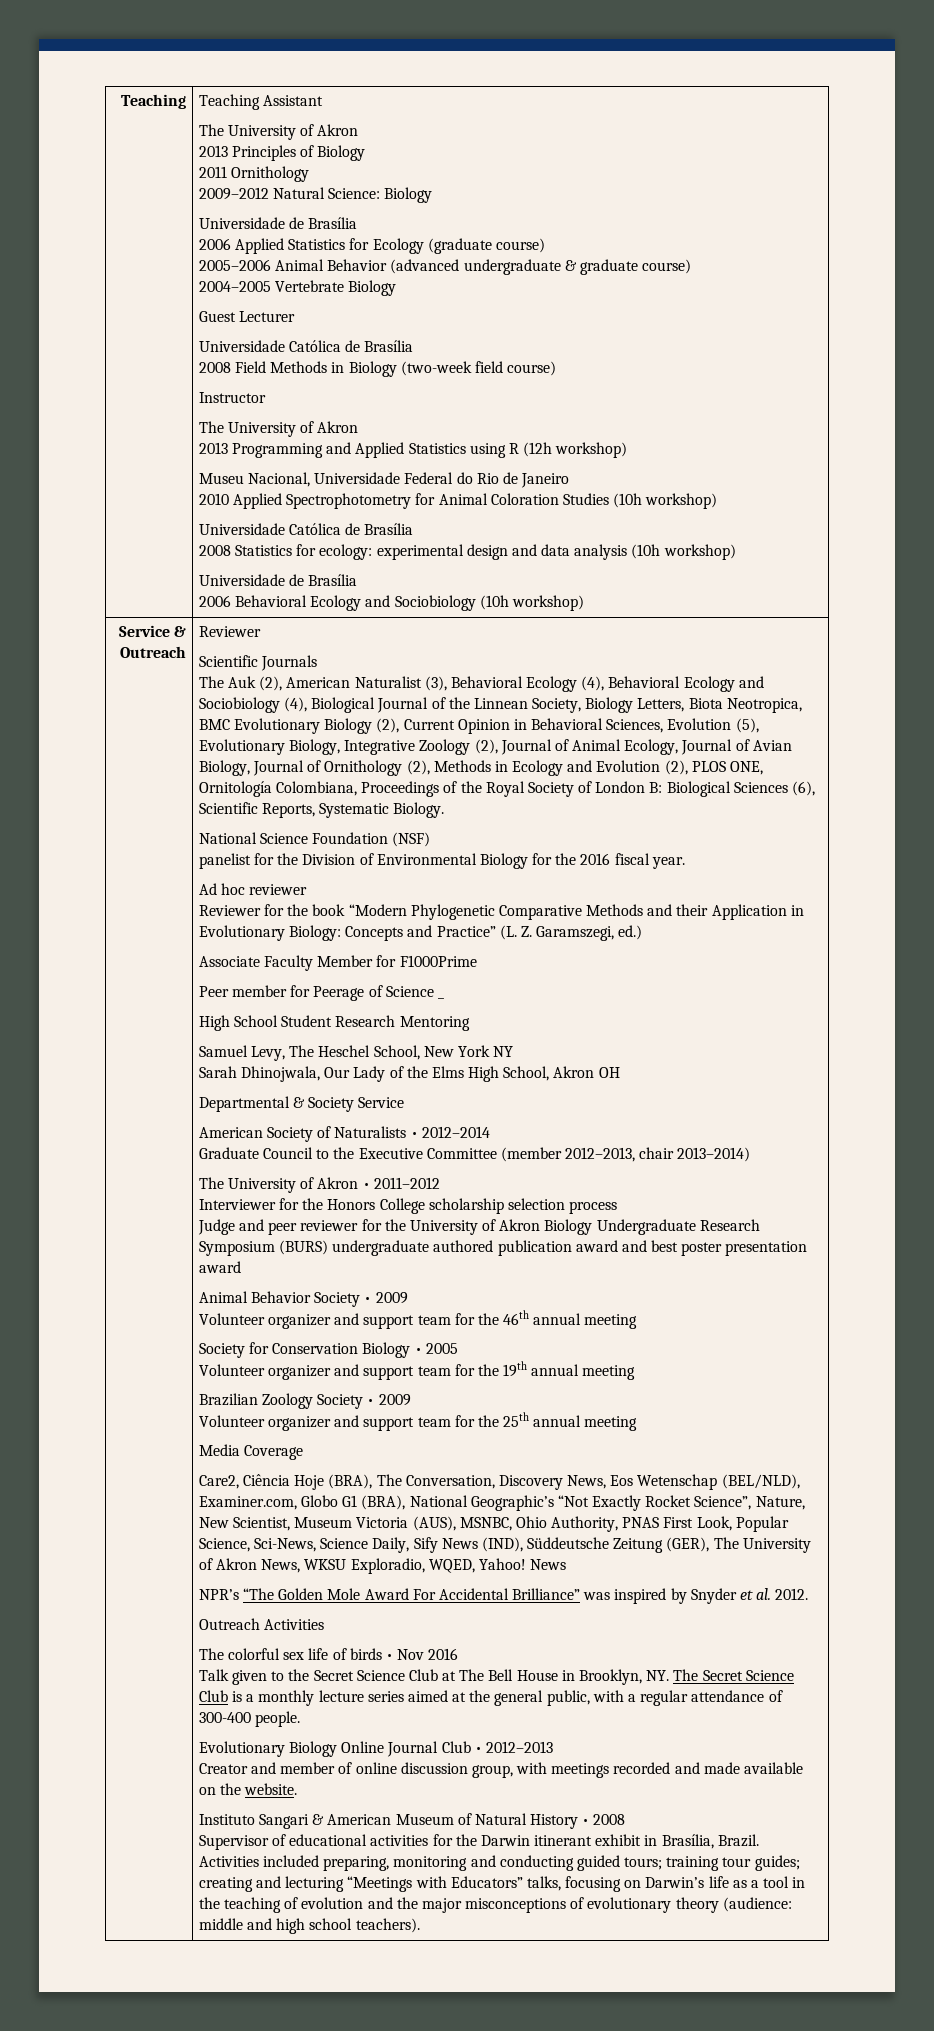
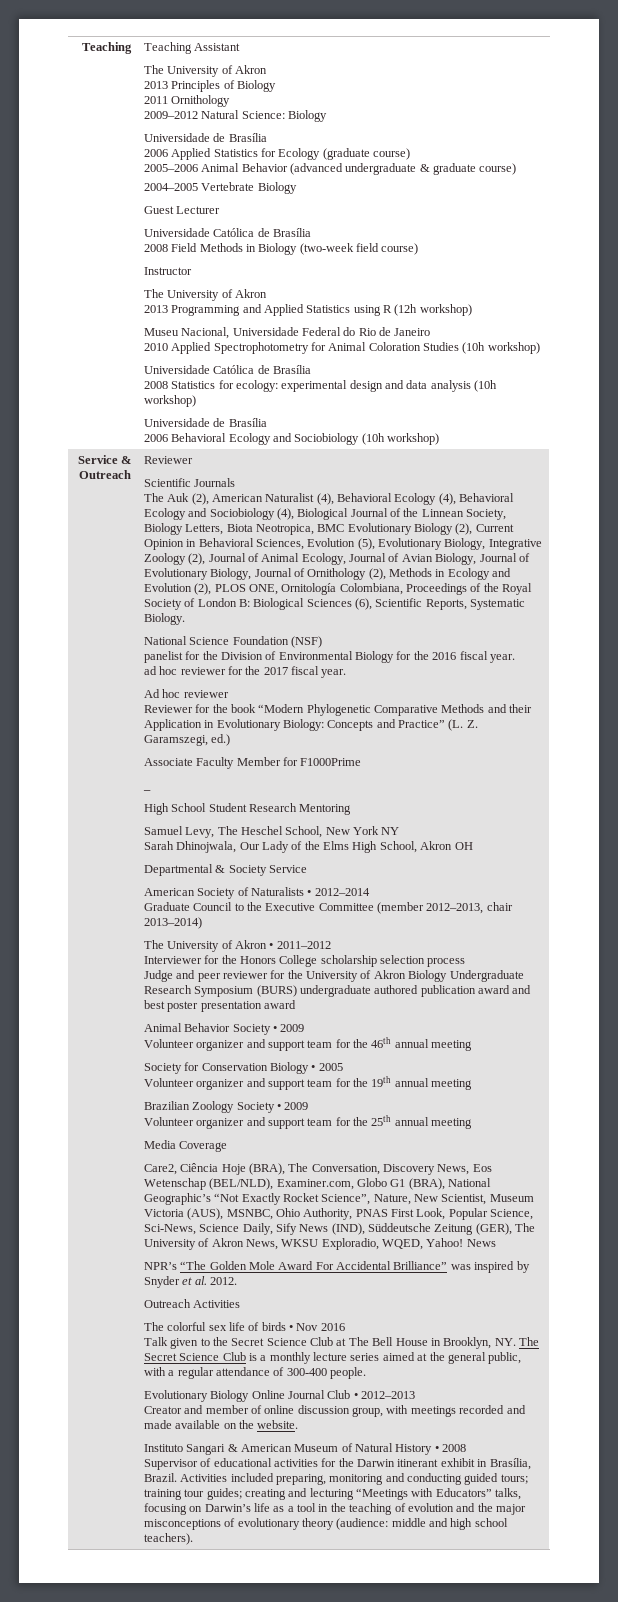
- The Auk (2), American Naturalist (3), Behavioral Ecology (4), Behavioral Ecology and Sociobiology (4), Biological Journal of the Linnean Society, Biology Letters, Biota Neotropica, BMC Evolutionary Biology (2), Current Opinion in Behavioral Sciences, Evolution (5), Evolutionary Biology, Integrative Zoology (2), Journal of Animal Ecology, Journal of Avian Biology, Journal of Ornithology (2), Methods in Ecology and Evolution (2), PLOS ONE, Ornitología Colombiana, Proceedings of the Royal Society of London B:
+ The Auk (2), American Naturalist (4), Behavioral Ecology (4), Behavioral Ecology and Sociobiology (4), Biological Journal of the Linnean Society, Biology Letters, Biota Neotropica, BMC Evolutionary Biology (2), Current Opinion in Behavioral Sciences, Evolution (5), Evolutionary Biology, Integrative Zoology (2), Journal of Animal Ecology, Journal of Avian Biology, Journal of Evolutionary Biology, Journal of Ornithology (2), Methods in Ecology and Evolution (2), PLOS ONE, Ornitología Colombiana, Proceedings of the Royal Society of London B:
+ ad hoc reviewer for the 2017 fiscal year.
- Peer member for Peerage of Science _
+ _

